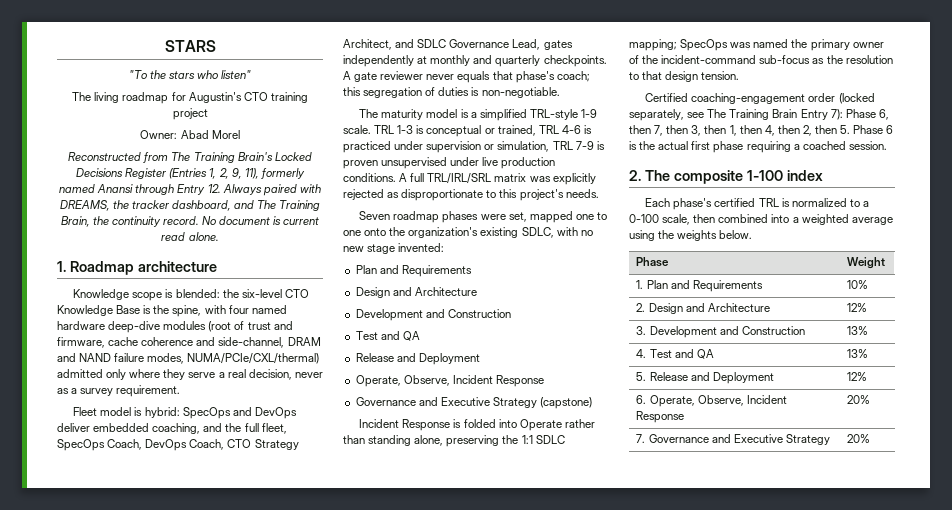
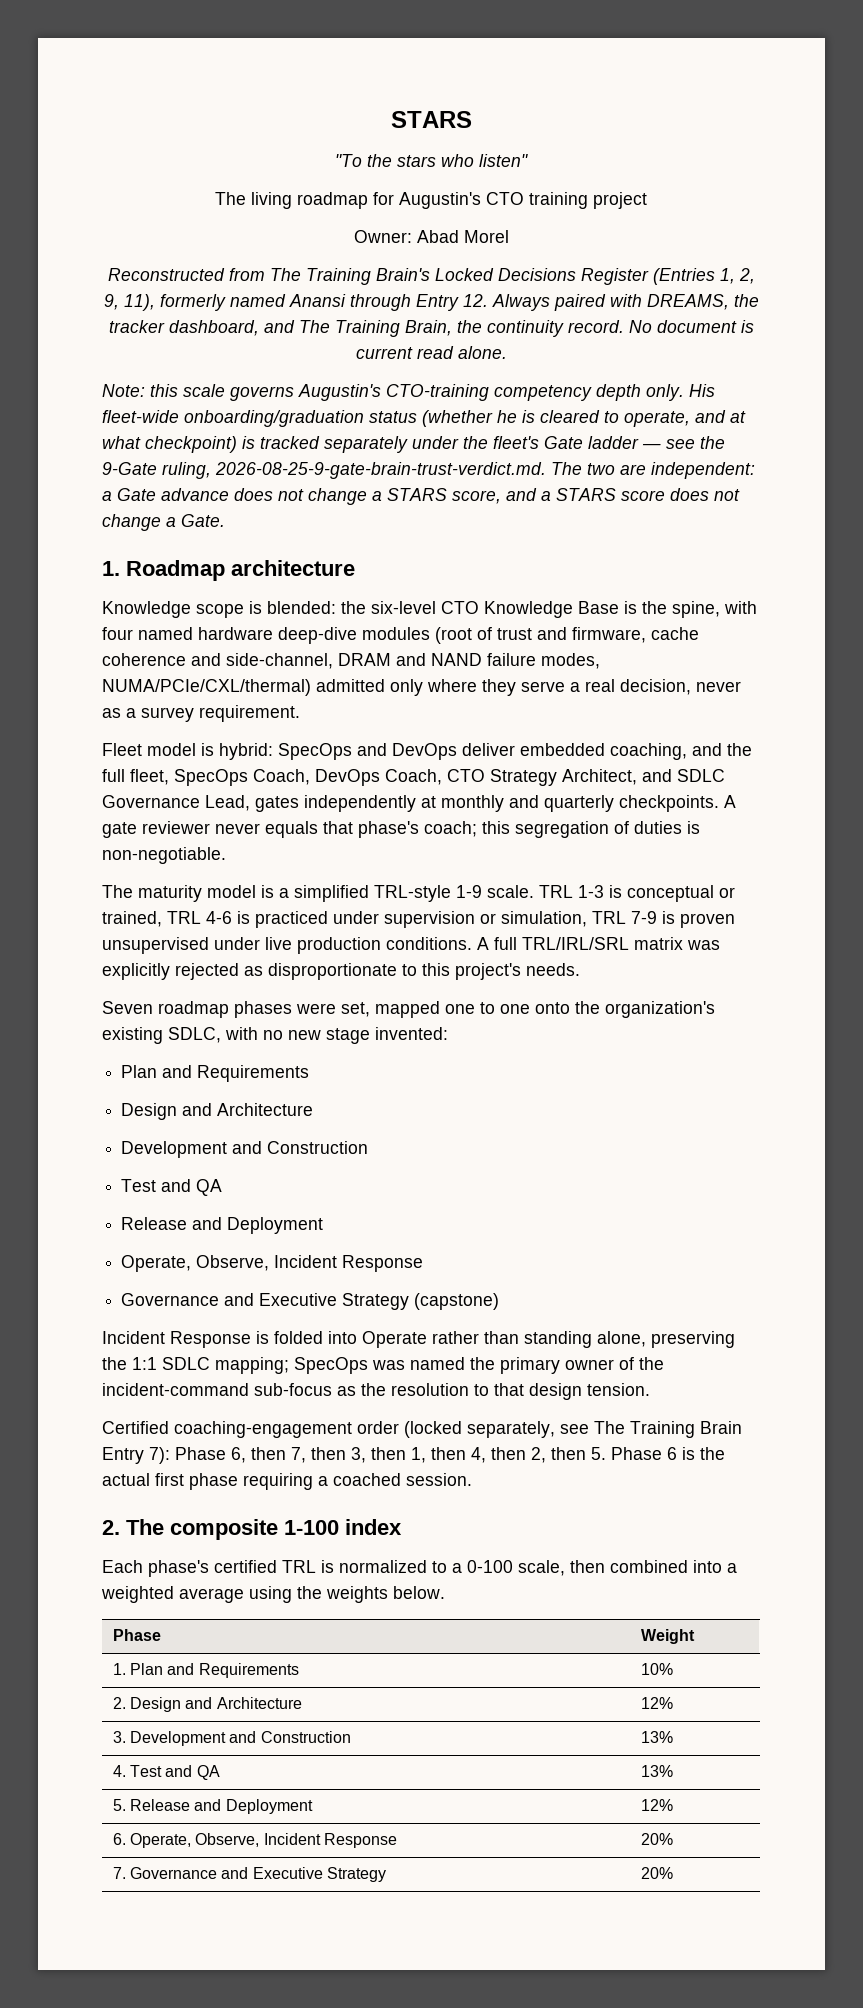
+ Note: this scale governs Augustin's CTO-training competency depth only. His fleet-wide onboarding/graduation status (whether he is cleared to operate, and at what checkpoint) is tracked separately under the fleet's Gate ladder — see the 9-Gate ruling, 2026-08-25-9-gate-brain-trust-verdict.md. The two are independent: a Gate advance does not change a STARS score, and a STARS score does not change a Gate.

